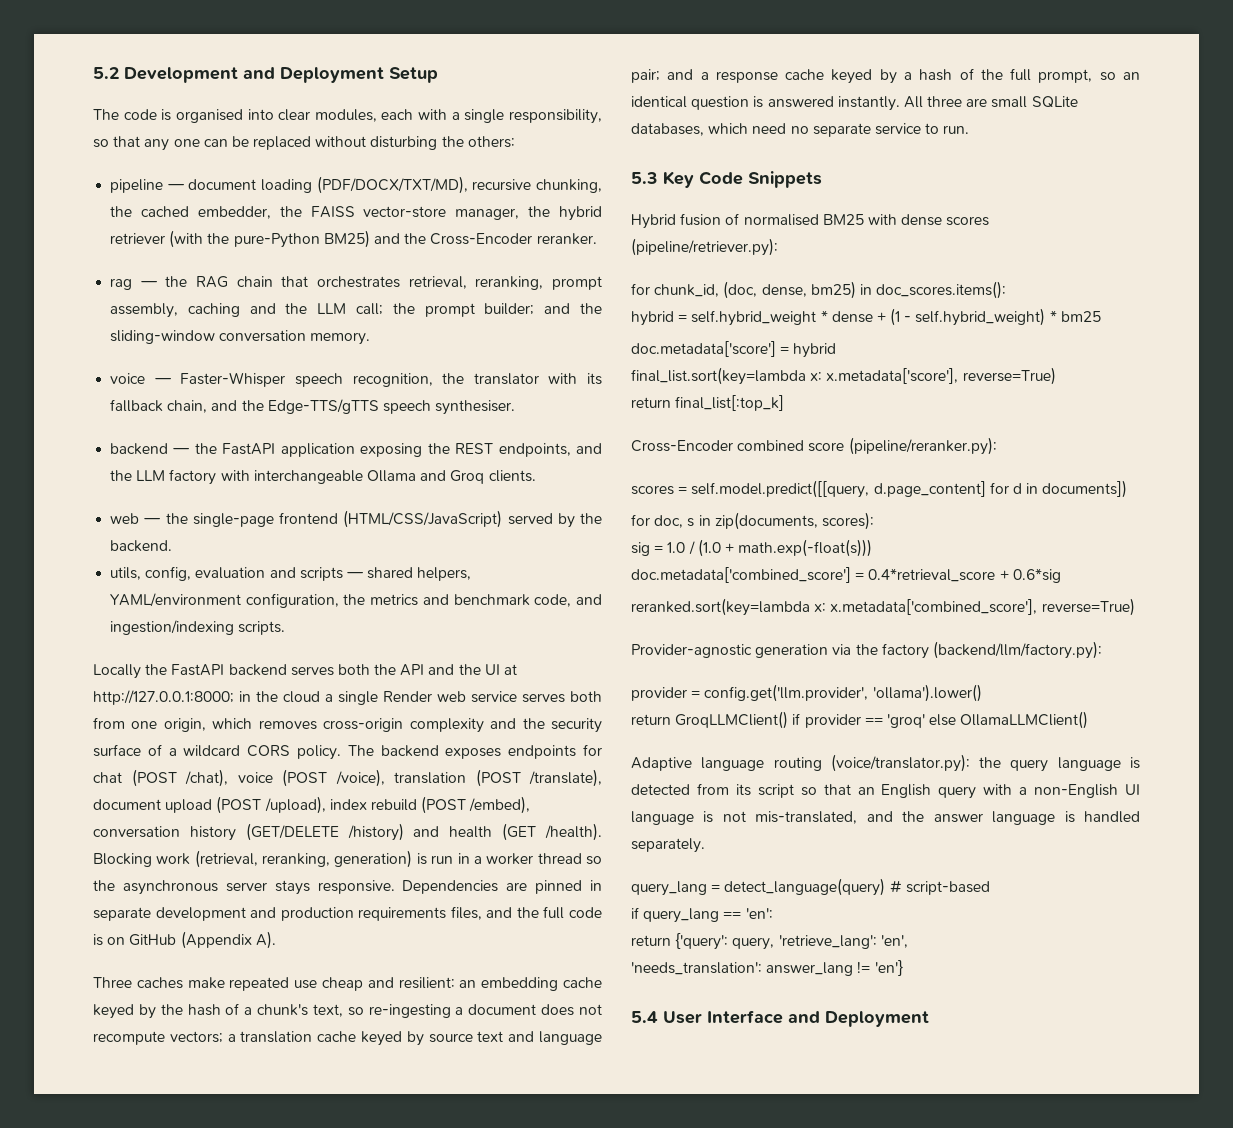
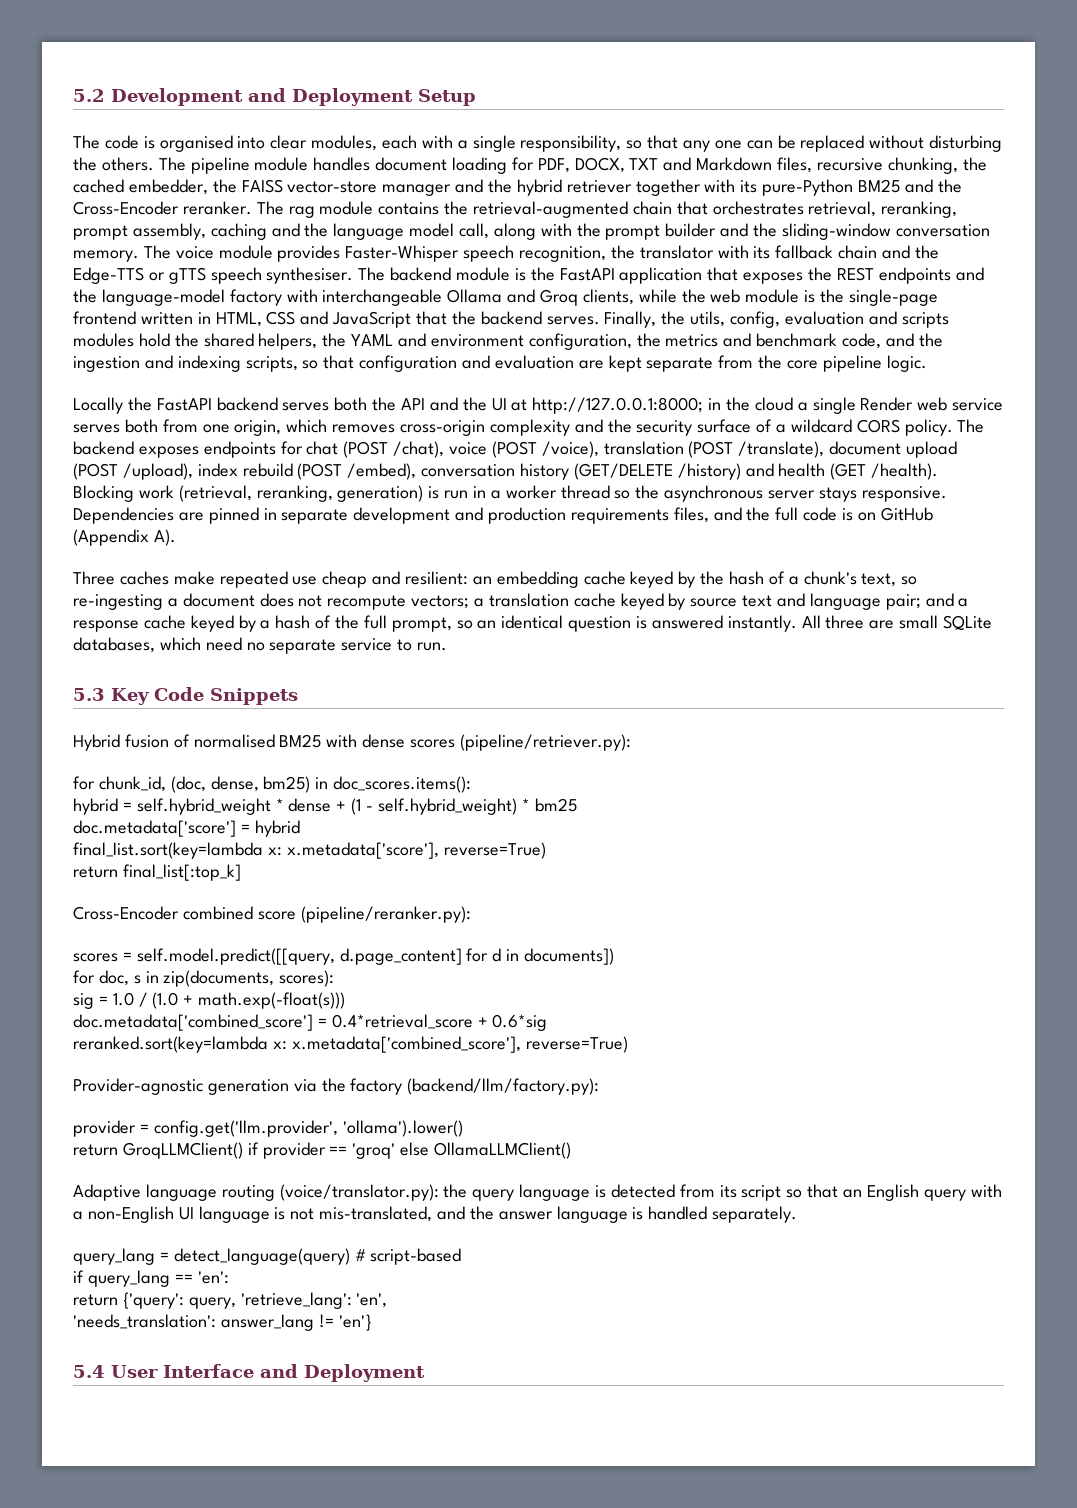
- The code is organised into clear modules, each with a single responsibility, so that any one can be replaced without disturbing the others:
- pipeline — document loading (PDF/DOCX/TXT/MD), recursive chunking, the cached embedder, the FAISS vector-store manager, the hybrid retriever (with the pure-Python BM25) and the Cross-Encoder reranker.
- rag — the RAG chain that orchestrates retrieval, reranking, prompt assembly, caching and the LLM call; the prompt builder; and the sliding-window conversation memory.
- voice — Faster-Whisper speech recognition, the translator with its fallback chain, and the Edge-TTS/gTTS speech synthesiser.
- backend — the FastAPI application exposing the REST endpoints, and the LLM factory with interchangeable Ollama and Groq clients.
- web — the single-page frontend (HTML/CSS/JavaScript) served by the backend.
- utils, config, evaluation and scripts — shared helpers, YAML/environment configuration, the metrics and benchmark code, and ingestion/indexing scripts.
+ The code is organised into clear modules, each with a single responsibility, so that any one can be replaced without disturbing the others. The pipeline module handles document loading for PDF, DOCX, TXT and Markdown files, recursive chunking, the cached embedder, the FAISS vector-store manager and the hybrid retriever together with its pure-Python BM25 and the Cross-Encoder reranker. The rag module contains the retrieval-augmented chain that orchestrates retrieval, reranking, prompt assembly, caching and the language model call, along with the prompt builder and the sliding-window conversation memory. The voice module provides Faster-Whisper speech recognition, the translator with its fallback chain and the Edge-TTS or gTTS speech synthesiser. The backend module is the FastAPI application that exposes the REST endpoints and the language-model factory with interchangeable Ollama and Groq clients, while the web module is the single-page frontend written in HTML, CSS and JavaScript that the backend serves. Finally, the utils, config, evaluation and scripts modules hold the shared helpers, the YAML and environment configuration, the metrics and benchmark code, and the ingestion and indexing scripts, so that configuration and evaluation are kept separate from the core pipeline logic.

